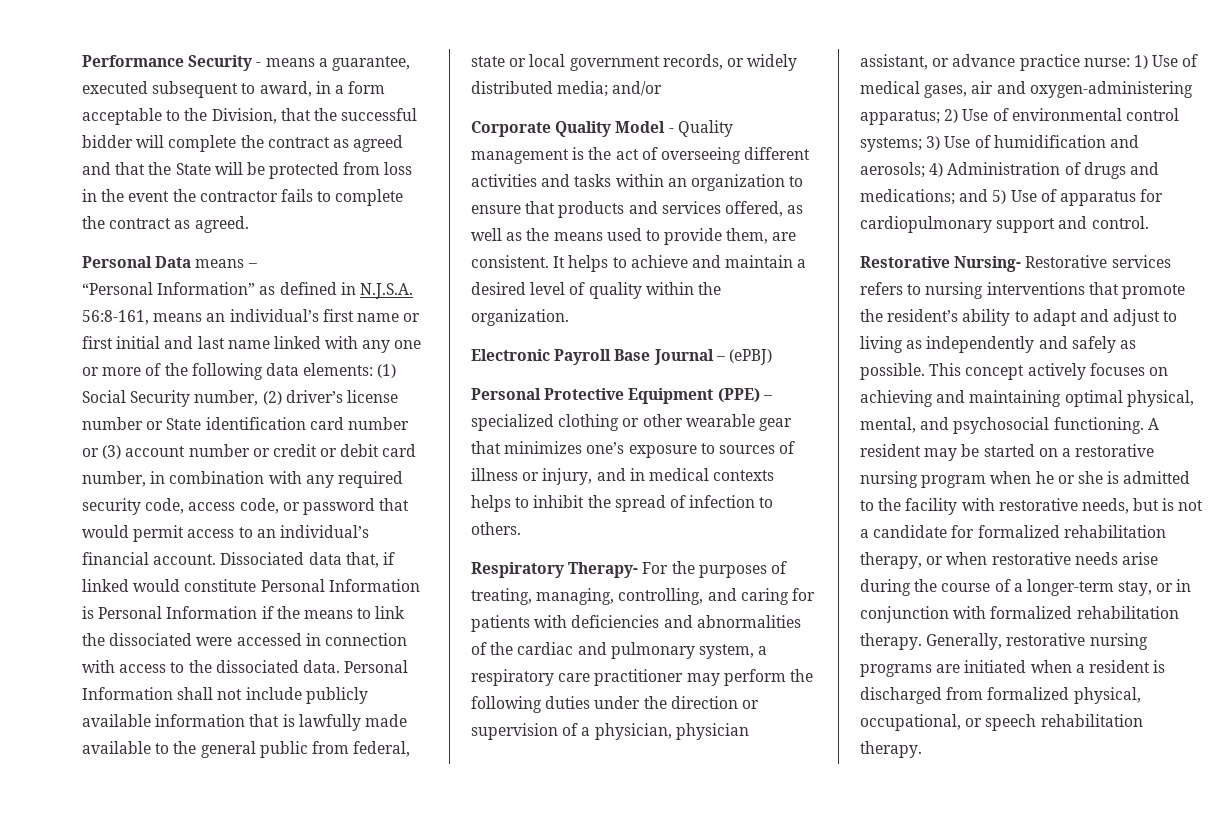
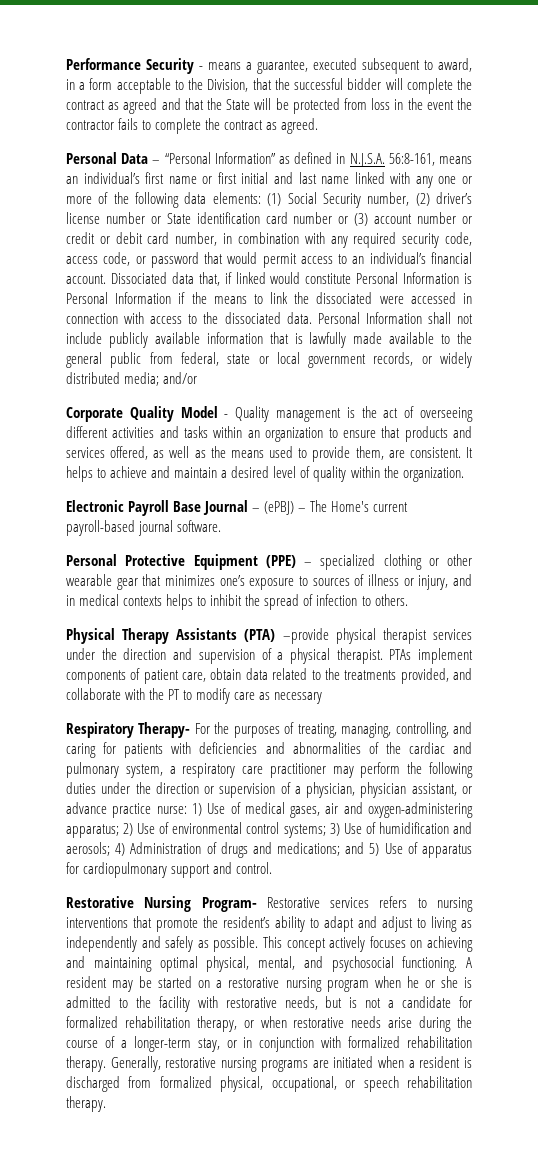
- Personal Data means –
- “Personal Information” as defined in N.J.S.A. 56:8-161, means an individual’s first name or first initial and last name linked with any one or more of the following data elements:
+ Personal Data – “Personal Information” as defined in N.J.S.A. 56:8-161, means an individual’s first name or first initial and last name linked with any one or more of the following data elements:
- Electronic Payroll Base Journal – (ePBJ)
+ Electronic Payroll Base Journal – (ePBJ) – The Home's current payroll-based journal software.
+ Physical Therapy Assistants (PTA) –provide physical therapist services under the direction and supervision of a physical therapist. PTAs implement components of patient care, obtain data related to the treatments provided, and collaborate with the PT to modify care as necessary
- Restorative Nursing- Restorative services refers to nursing interventions that promote the resident’s ability to adapt and adjust to living as independently and safely as possible.
+ Restorative Nursing Program- Restorative services refers to nursing interventions that promote the resident’s ability to adapt and adjust to living as independently and safely as possible.

